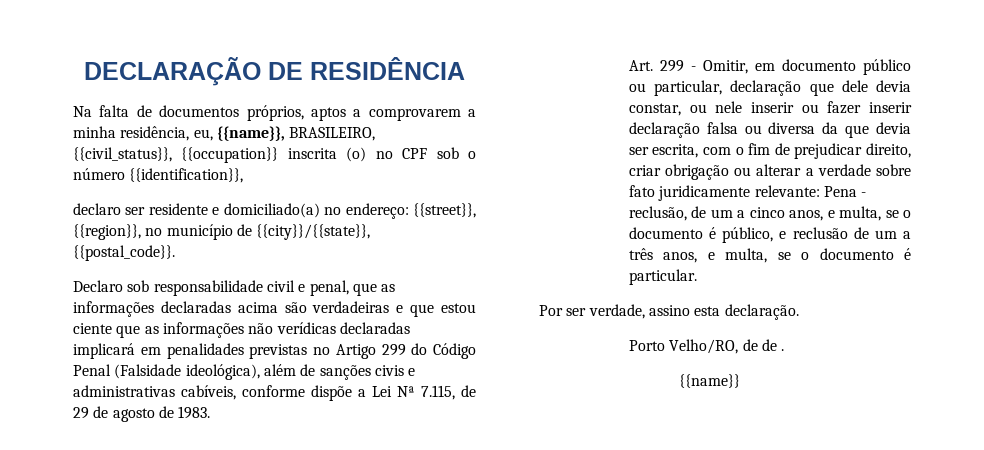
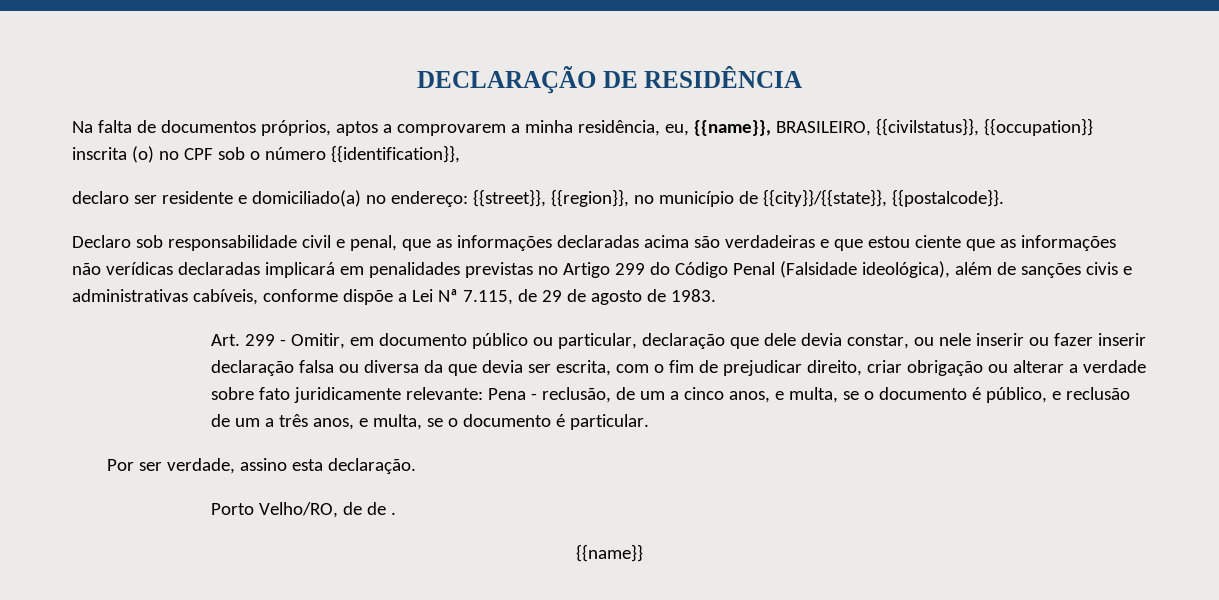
- Na falta de documentos próprios, aptos a comprovarem a minha residência, eu, {{name}}, BRASILEIRO, {{civil_status}}, {{occupation}} inscrita (o) no CPF sob o número {{identification}},
+ Na falta de documentos próprios, aptos a comprovarem a minha residência, eu, {{name}}, BRASILEIRO, {{civilstatus}}, {{occupation}} inscrita (o) no CPF sob o número {{identification}},
- declaro ser residente e domiciliado(a) no endereço: {{street}}, {{region}}, no município de {{city}}/{{state}}, {{postal_code}}.
+ declaro ser residente e domiciliado(a) no endereço: {{street}}, {{region}}, no município de {{city}}/{{state}}, {{postalcode}}.

